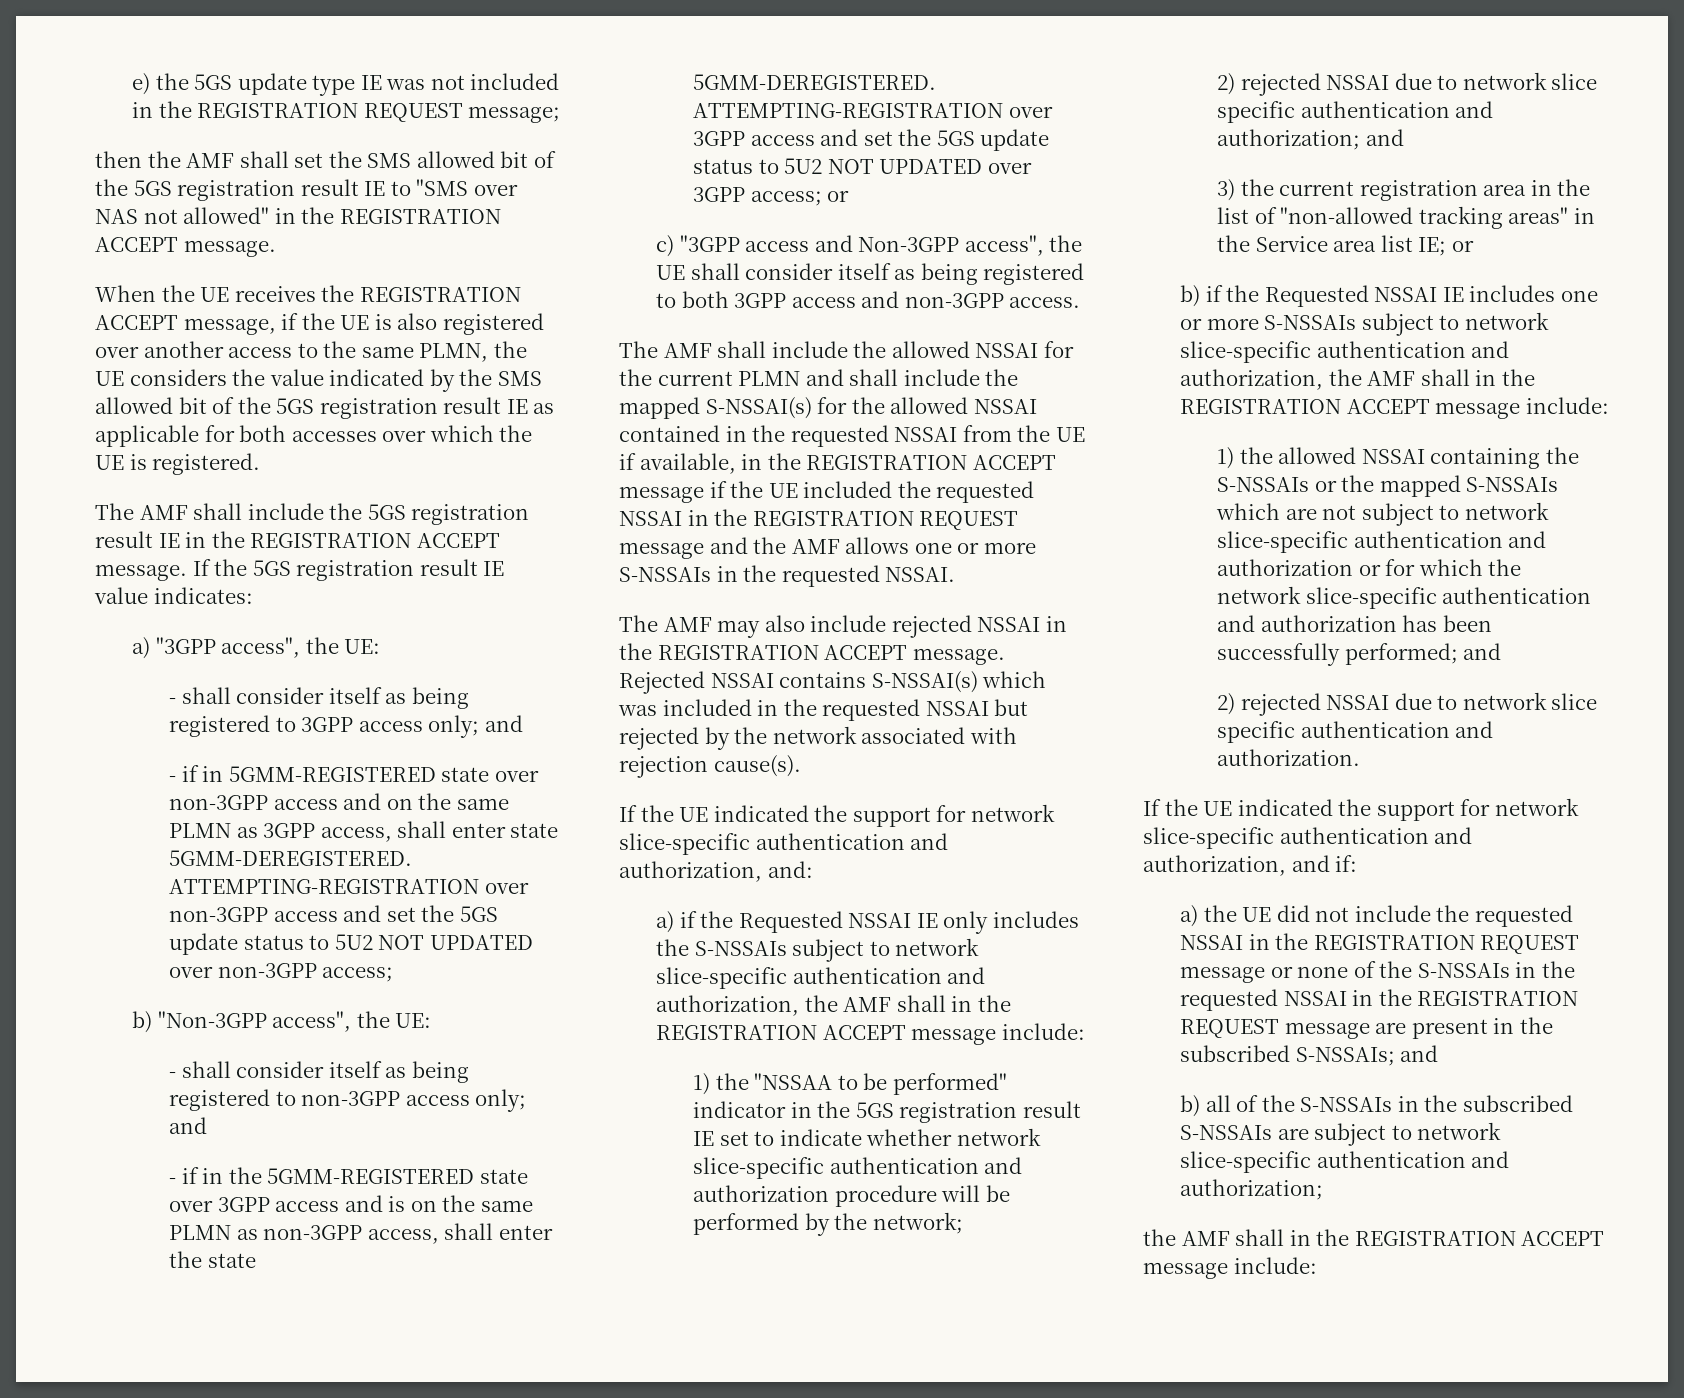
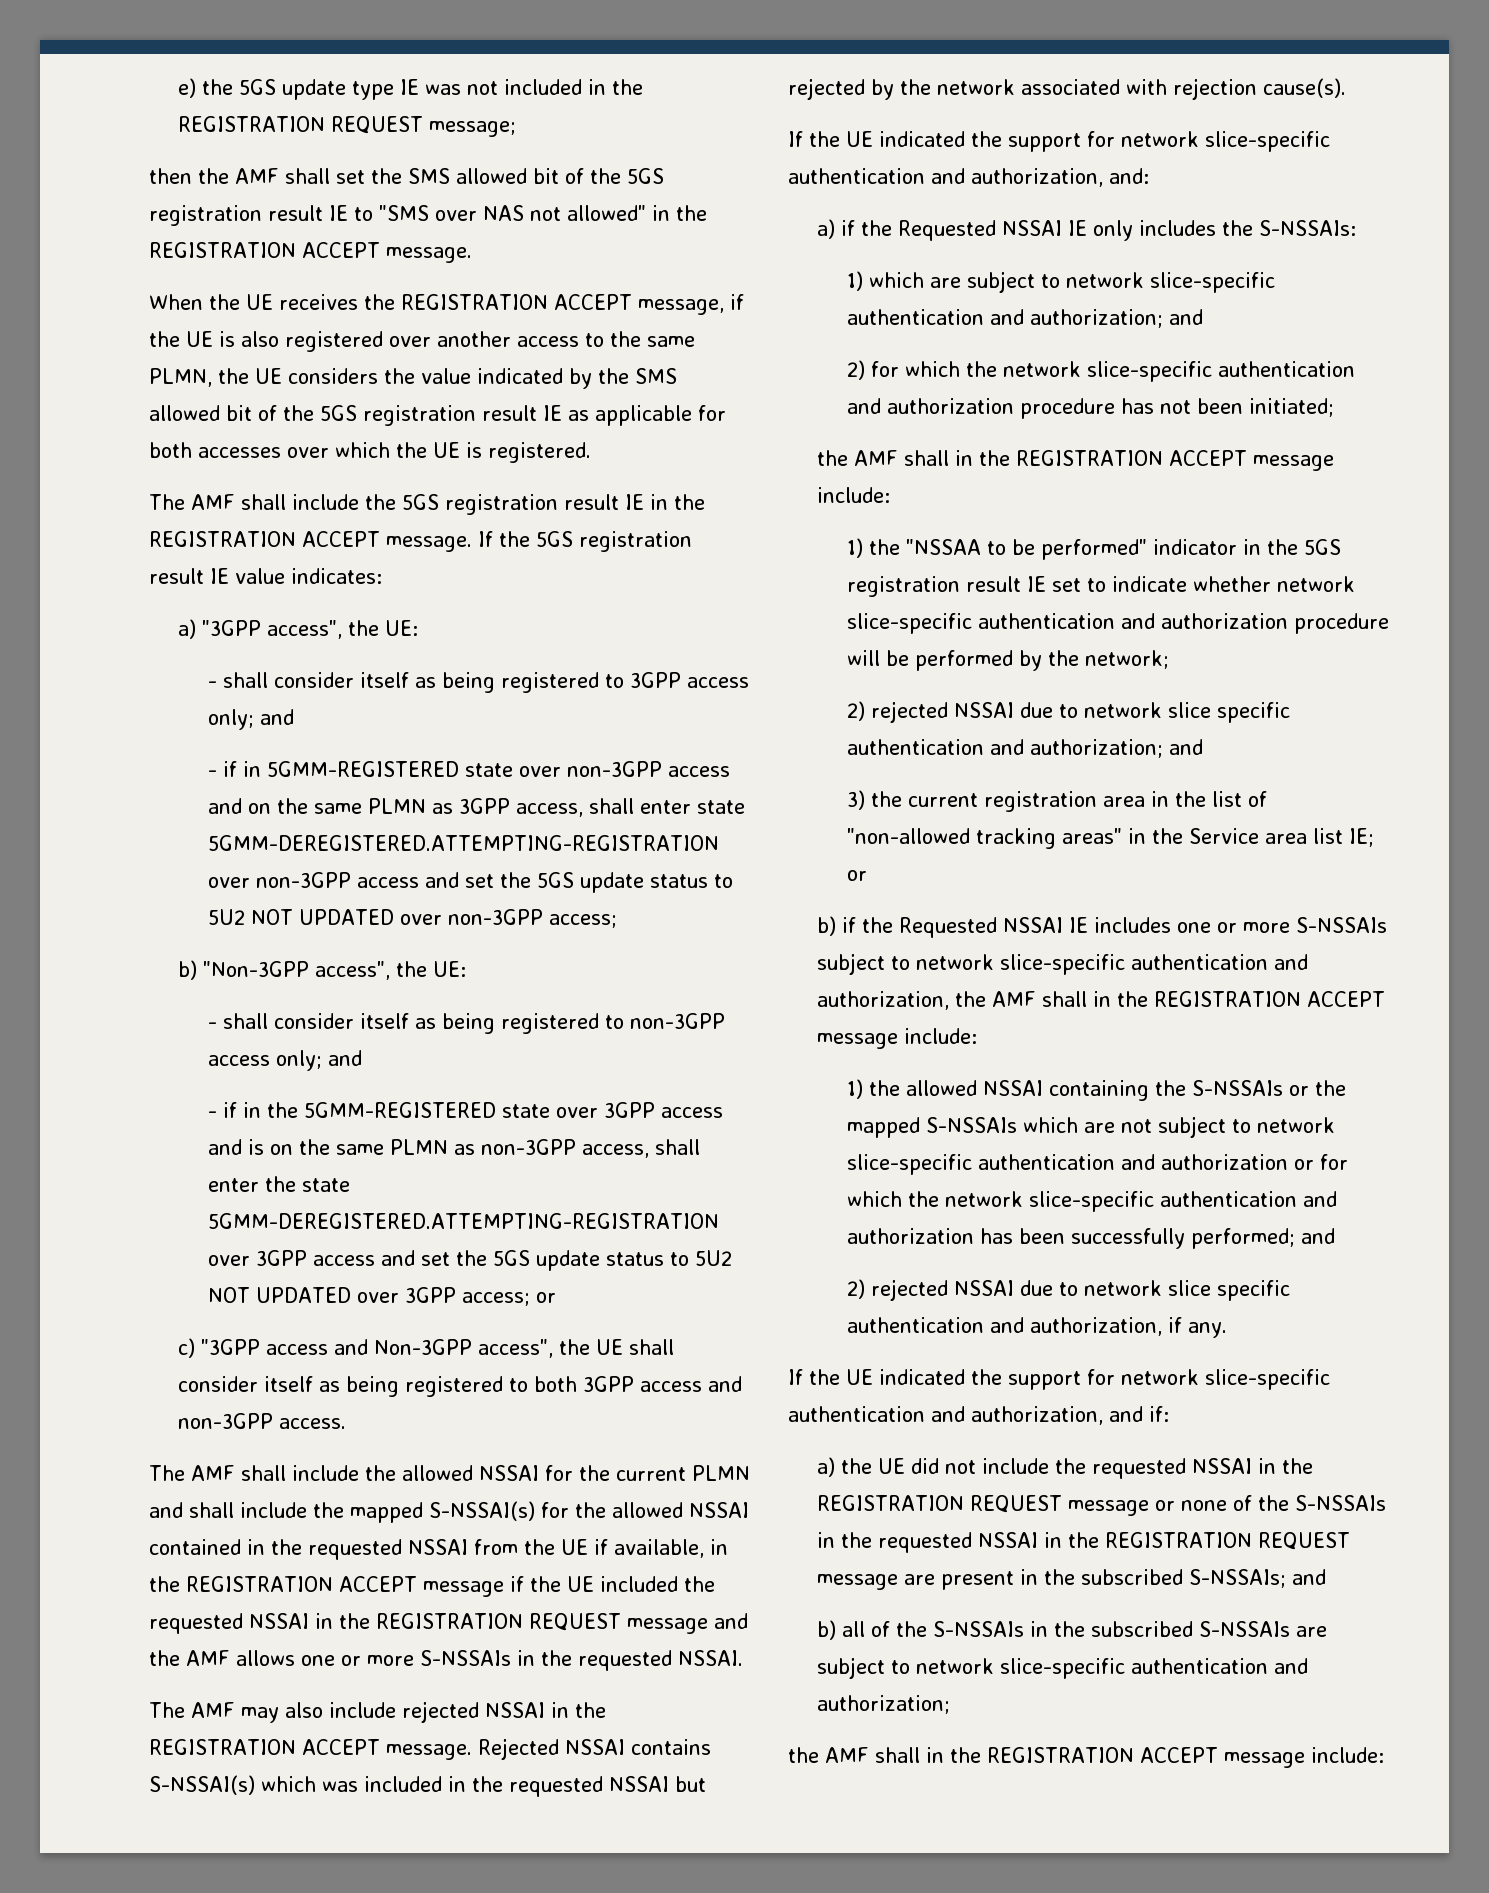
- a) if the Requested NSSAI IE only includes the S-NSSAIs subject to network slice-specific authentication and authorization, the AMF shall in the REGISTRATION ACCEPT message include:
+ a) if the Requested NSSAI IE only includes the S-NSSAIs:
+ 1) which are subject to network slice-specific authentication and authorization; and
+ 2) for which the network slice-specific authentication and authorization procedure has not been initiated;
+ the AMF shall in the REGISTRATION ACCEPT message include:
- 2) rejected NSSAI due to network slice specific authentication and authorization.
+ 2) rejected NSSAI due to network slice specific authentication and authorization, if any.

